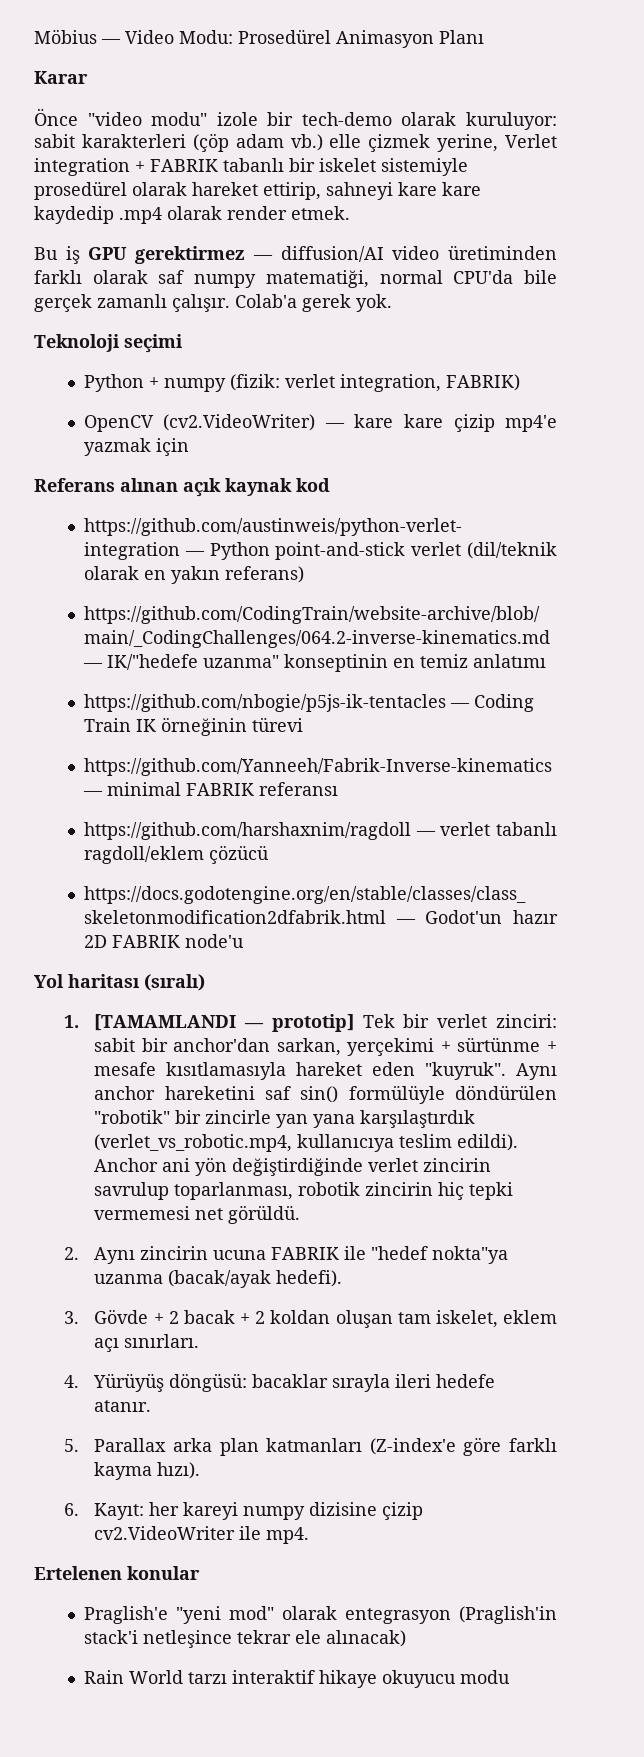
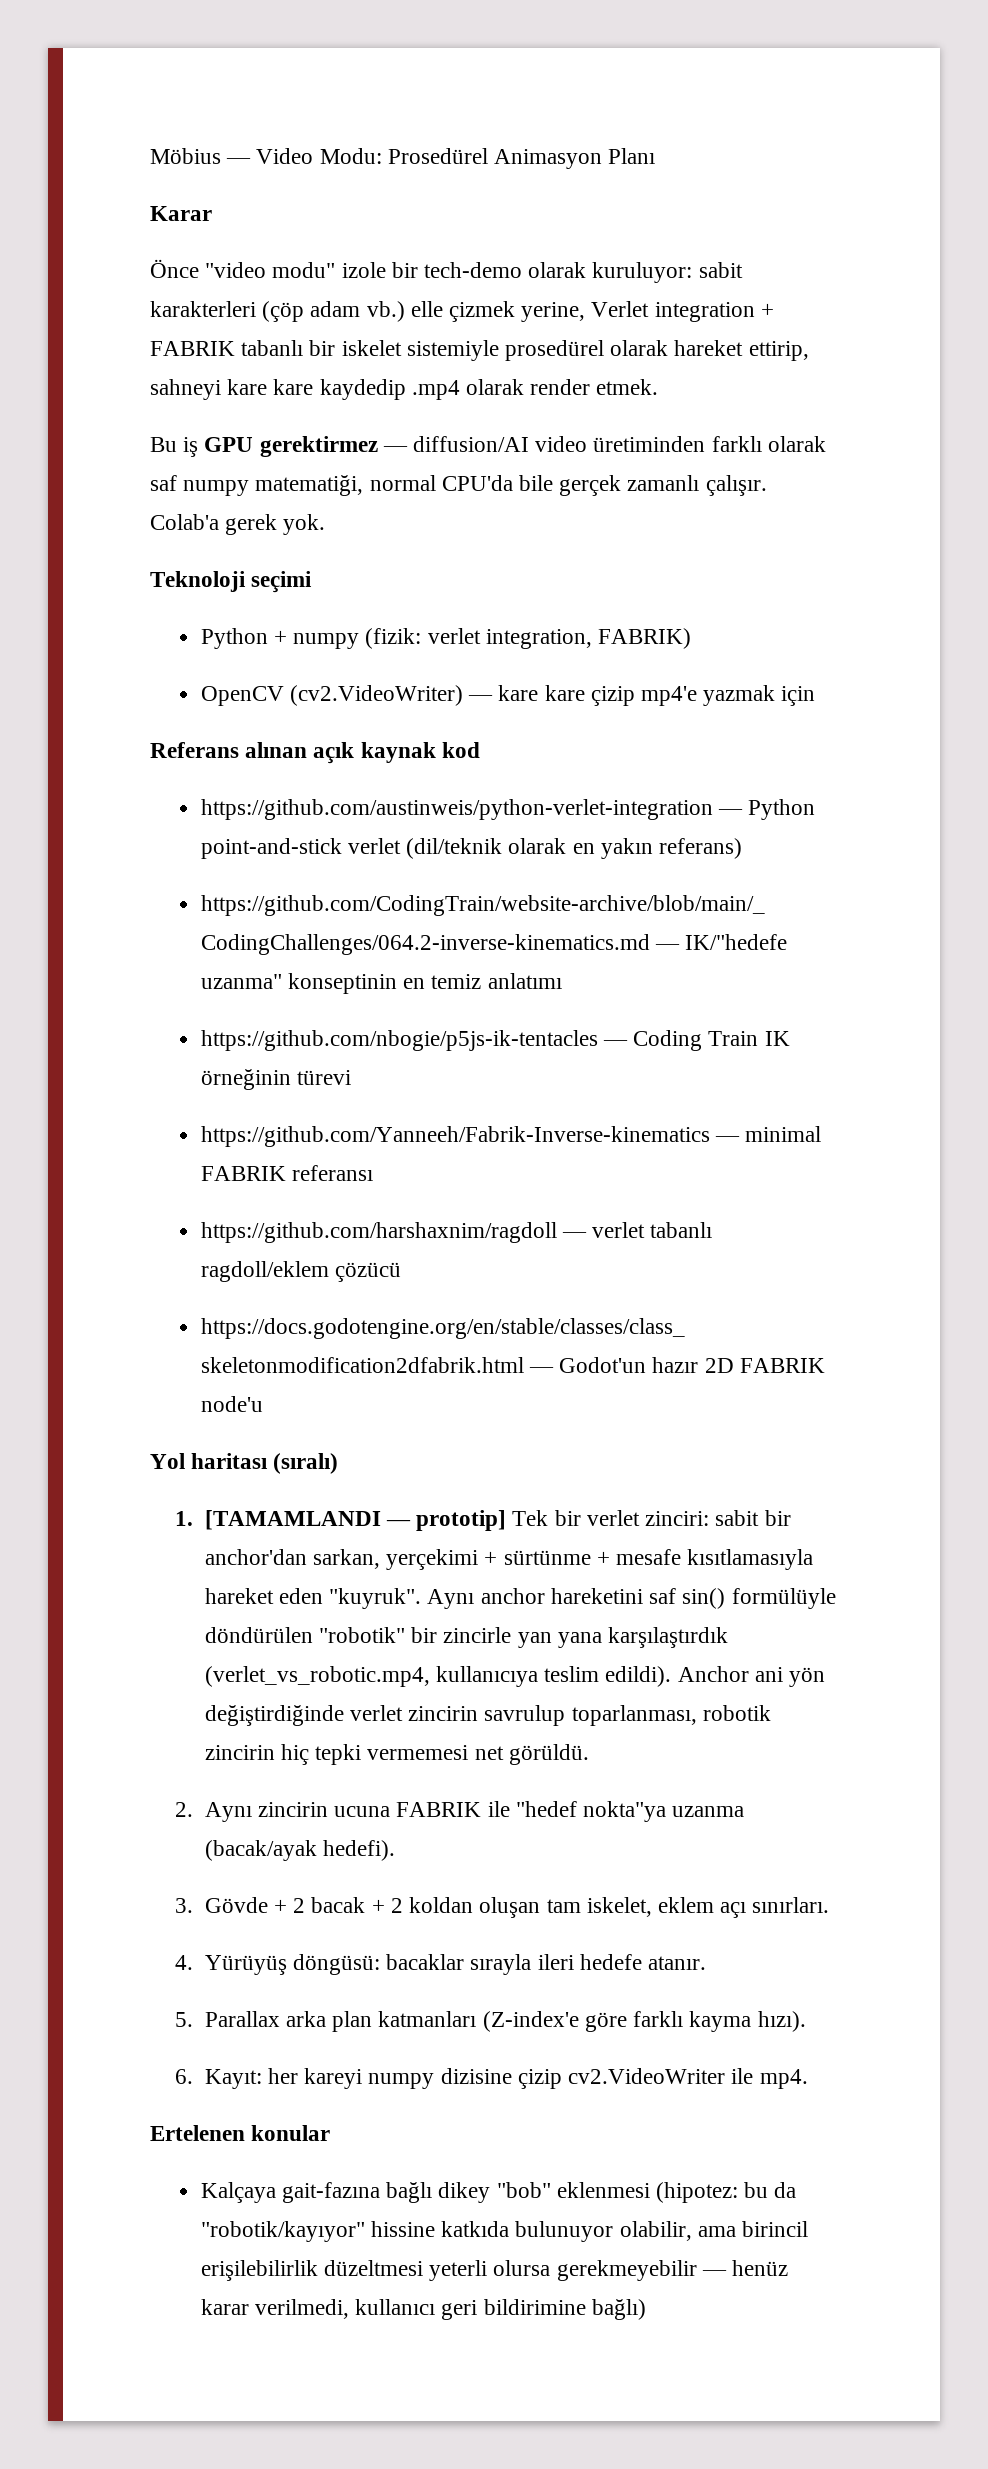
- Praglish'e "yeni mod" olarak entegrasyon (Praglish'in stack'i netleşince tekrar ele alınacak)
- Rain World tarzı interaktif hikaye okuyucu modu
+ Kalçaya gait-fazına bağlı dikey "bob" eklenmesi (hipotez: bu da "robotik/kayıyor" hissine katkıda bulunuyor olabilir, ama birincil erişilebilirlik düzeltmesi yeterli olursa gerekmeyebilir — henüz karar verilmedi, kullanıcı geri bildirimine bağlı)

